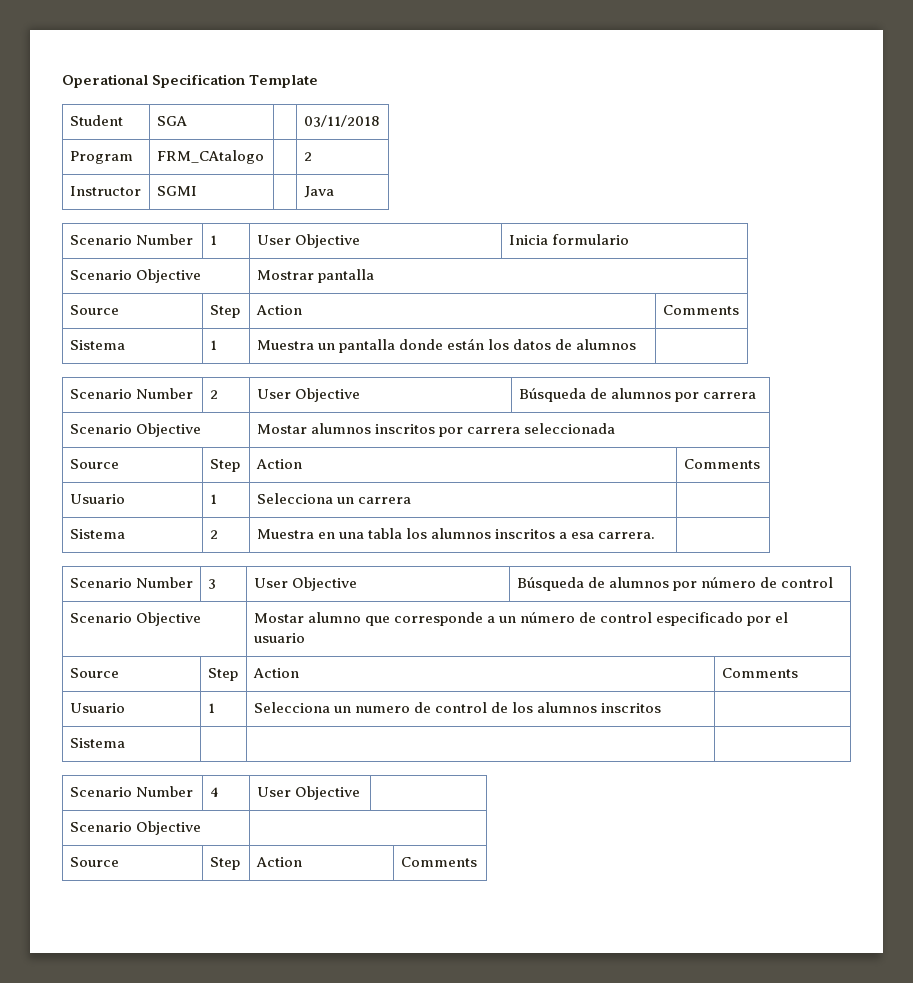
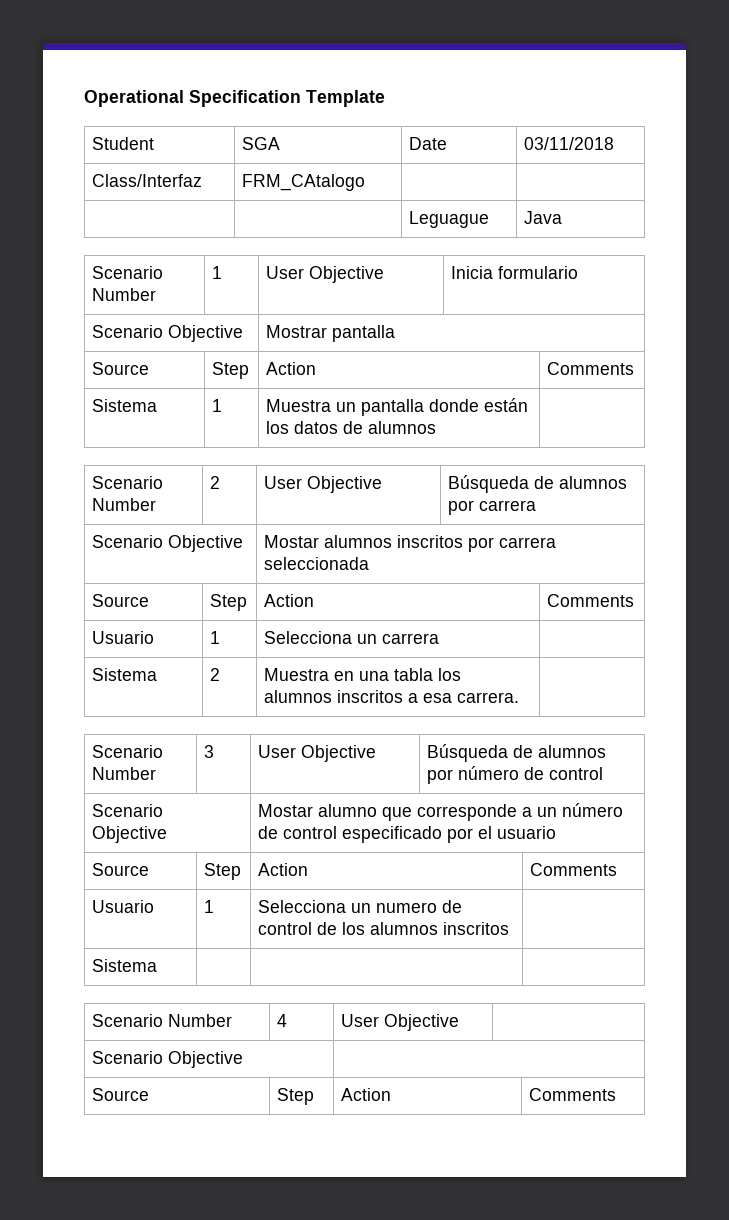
- Student | SGA | | 03/11/2018
+ Student | SGA | Date | 03/11/2018
- Program | FRM_CAtalogo | | 2
- Instructor | SGMI | | Java
+ Class/Interfaz | FRM_CAtalogo | |
+ | | Leguague | Java

